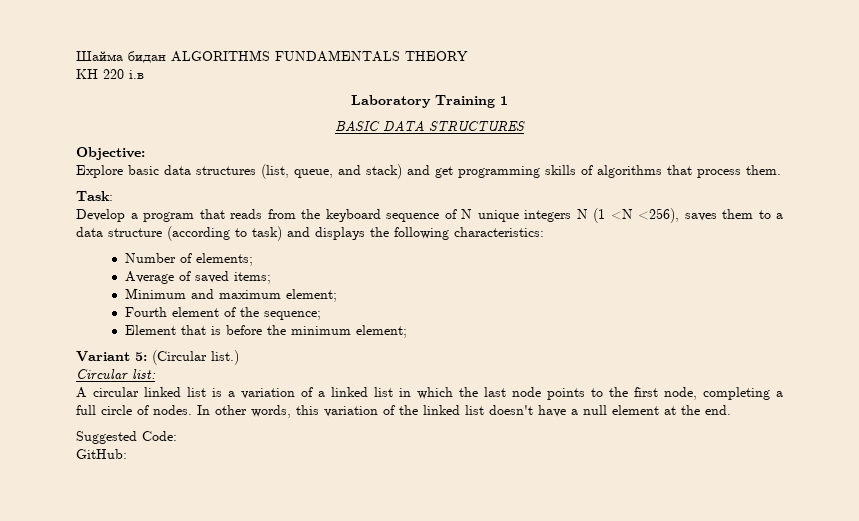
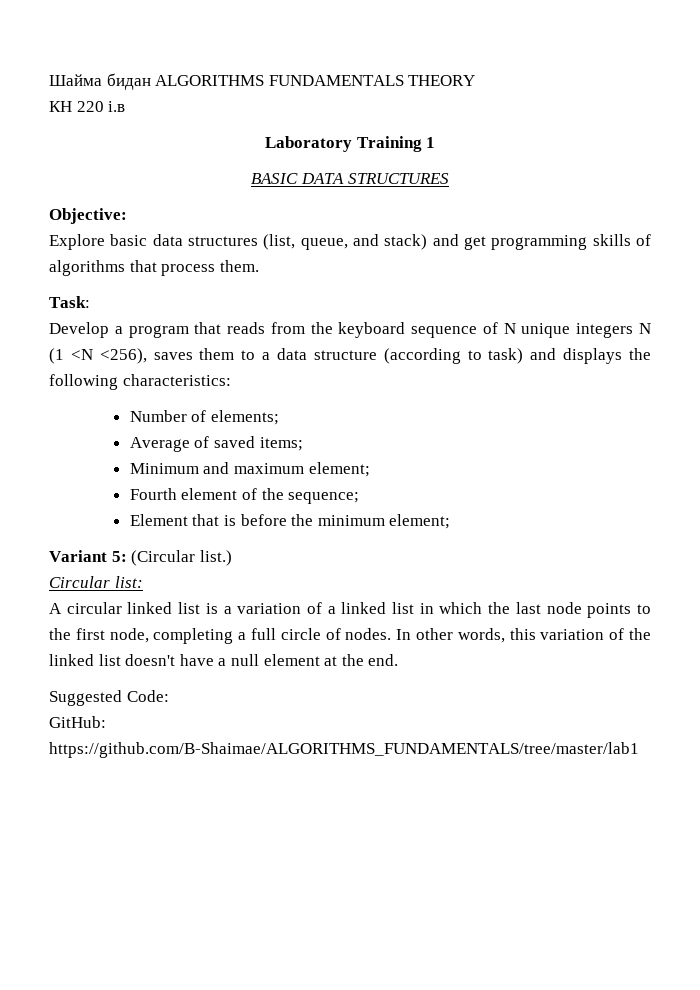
- GitHub:
+ GitHub: https://github.com/B-Shaimae/ALGORITHMS_FUNDAMENTALS/tree/master/lab1

